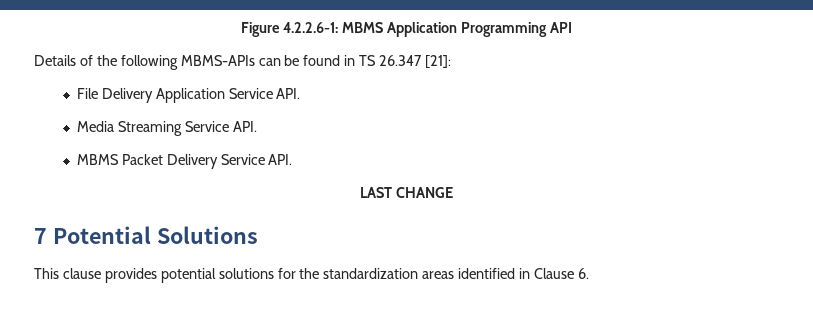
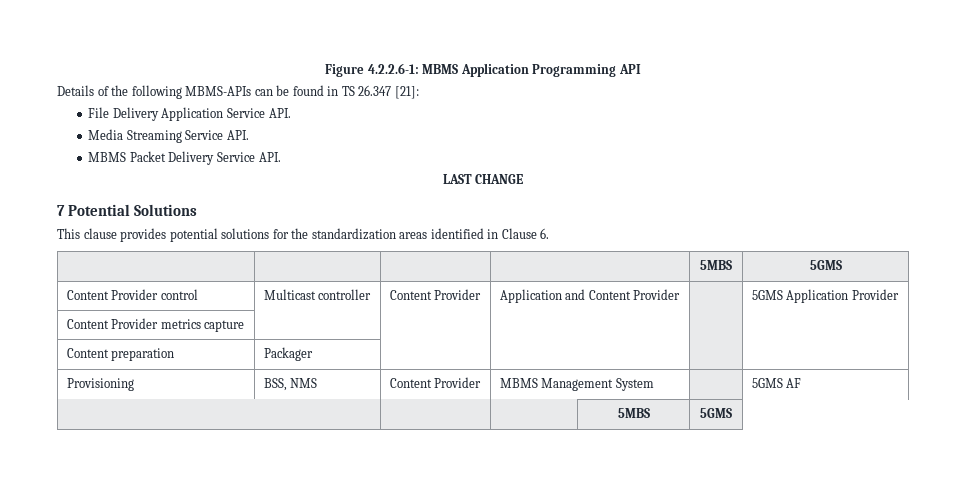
+ | | | | 5MBS | 5GMS
+ Content Provider control | Multicast controller | Content Provider | Application and Content Provider | | 5GMS Application Provider
+ Content Provider metrics capture | | | | |
+ Content preparation | Packager | | | |
+ Provisioning | BSS, NMS | Content Provider | MBMS Management System | | 5GMS AF
+ | | | 5MBS | 5GMS

